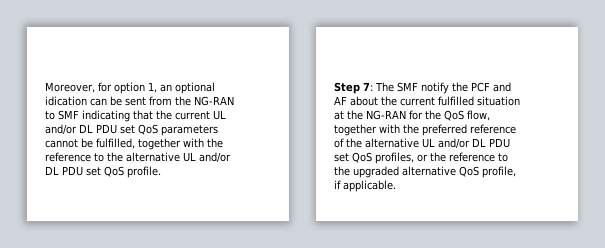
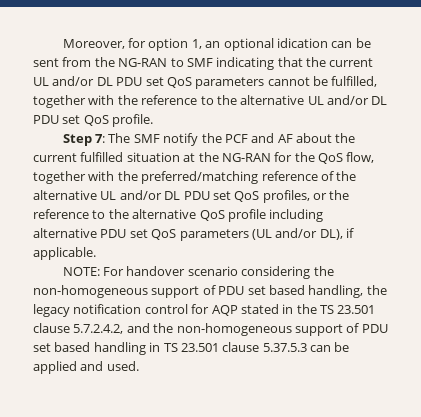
- Step 7: The SMF notify the PCF and AF about the current fulfilled situation at the NG-RAN for the QoS flow, together with the preferred reference of the alternative UL and/or DL PDU set QoS profiles, or the reference to the upgraded alternative QoS profile, if applicable.
+ Step 7: The SMF notify the PCF and AF about the current fulfilled situation at the NG-RAN for the QoS flow, together with the preferred/matching reference of the alternative UL and/or DL PDU set QoS profiles, or the reference to the alternative QoS profile including alternative PDU set QoS parameters (UL and/or DL), if applicable.
+ NOTE: For handover scenario considering the non-homogeneous support of PDU set based handling, the legacy notification control for AQP stated in the TS 23.501 clause 5.7.2.4.2, and the non-homogeneous support of PDU set based handling in TS 23.501 clause 5.37.5.3 can be applied and used.

